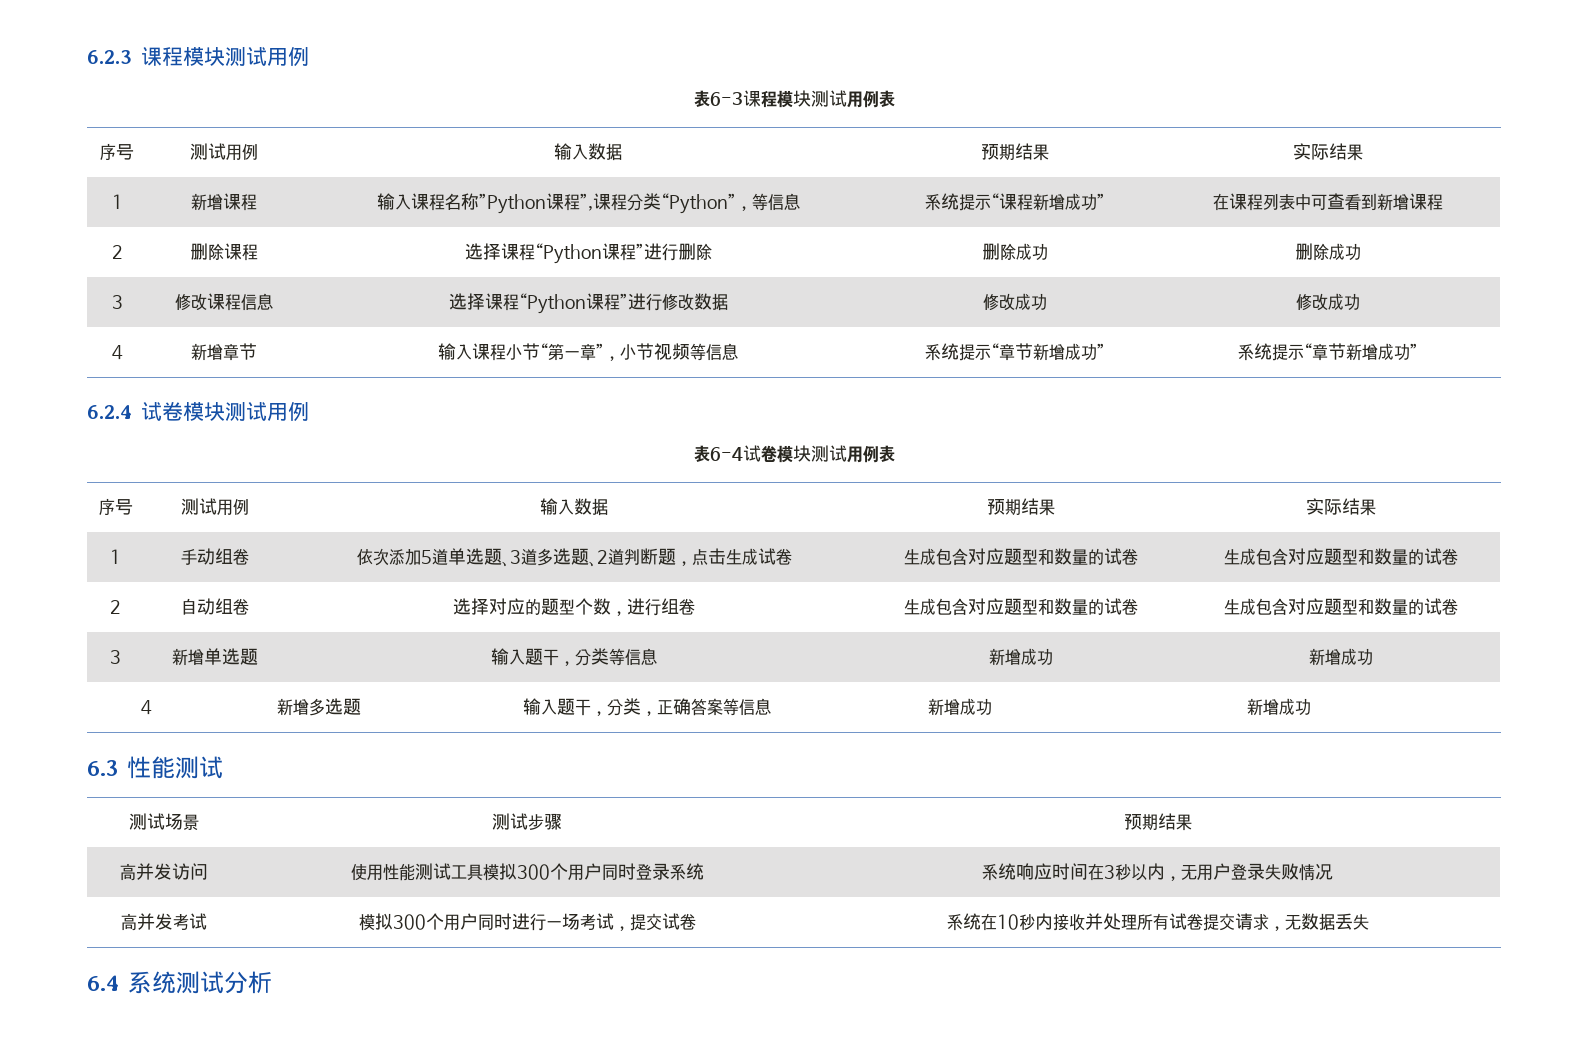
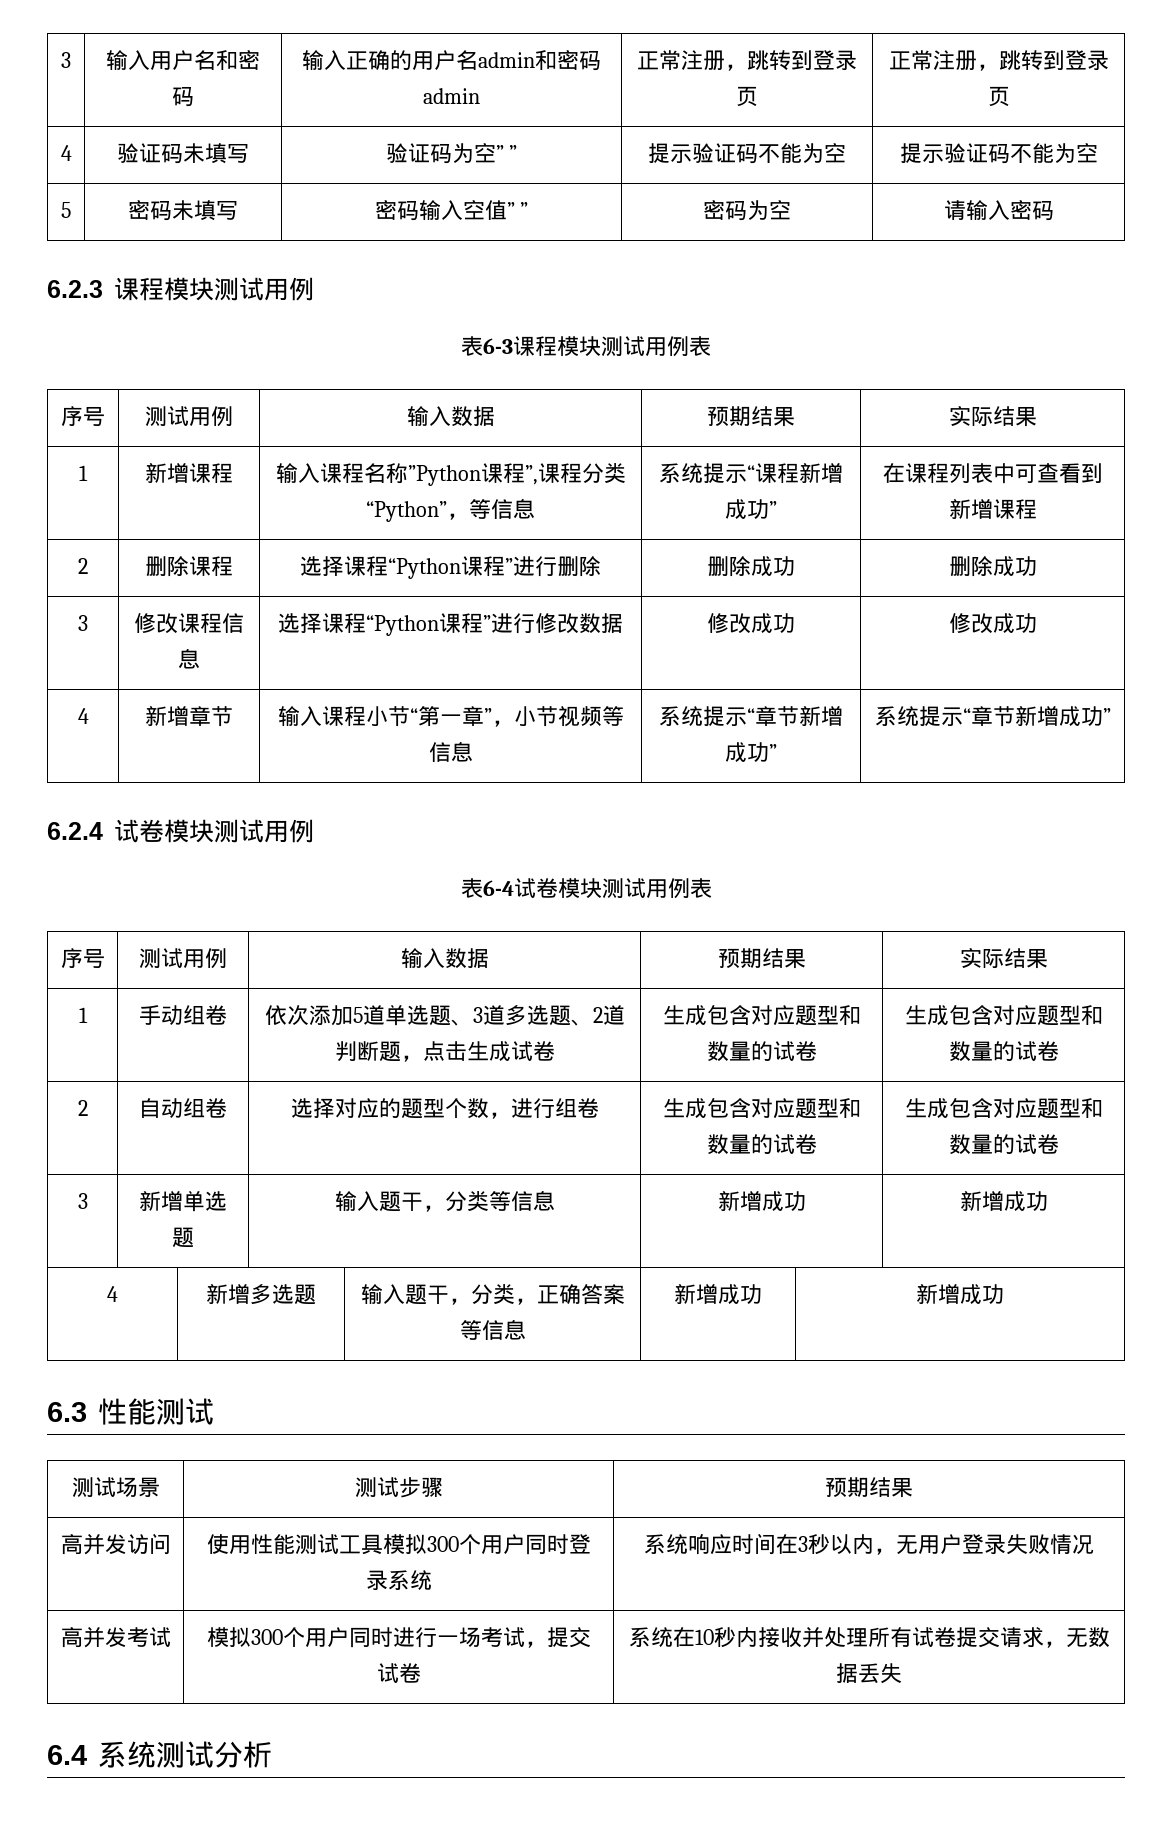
+ 3 | 输入用户名和密码 | 输入正确的用户名admin和密码admin | 正常注册，跳转到登录页 | 正常注册，跳转到登录页
+ 4 | 验证码未填写 | 验证码为空” ” | 提示验证码不能为空 | 提示验证码不能为空
+ 5 | 密码未填写 | 密码输入空值” ” | 密码为空 | 请输入密码

